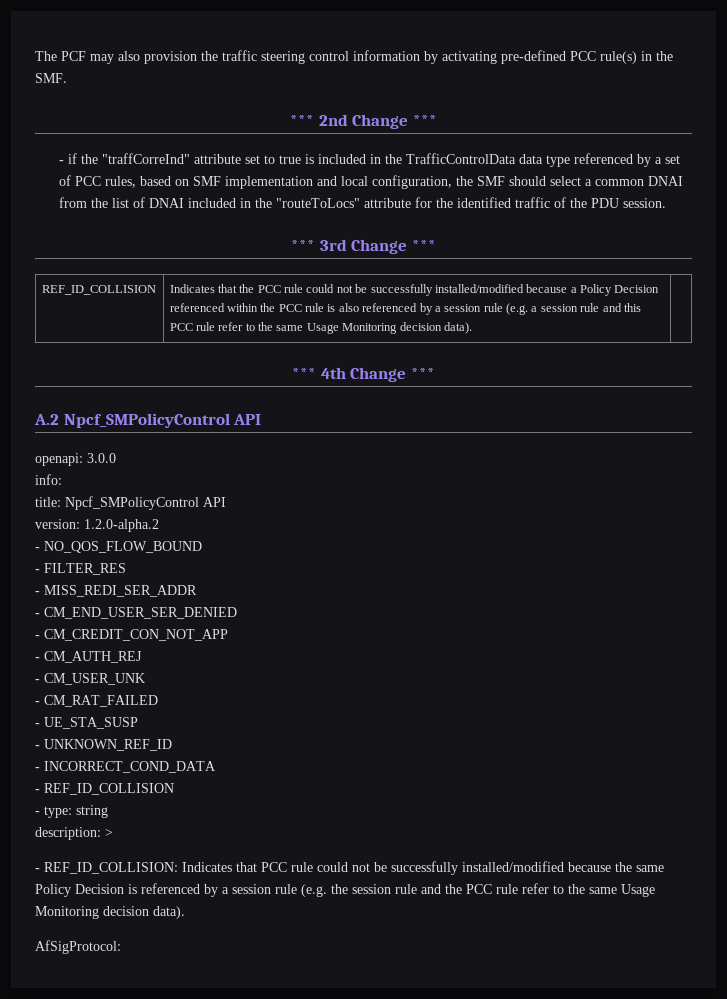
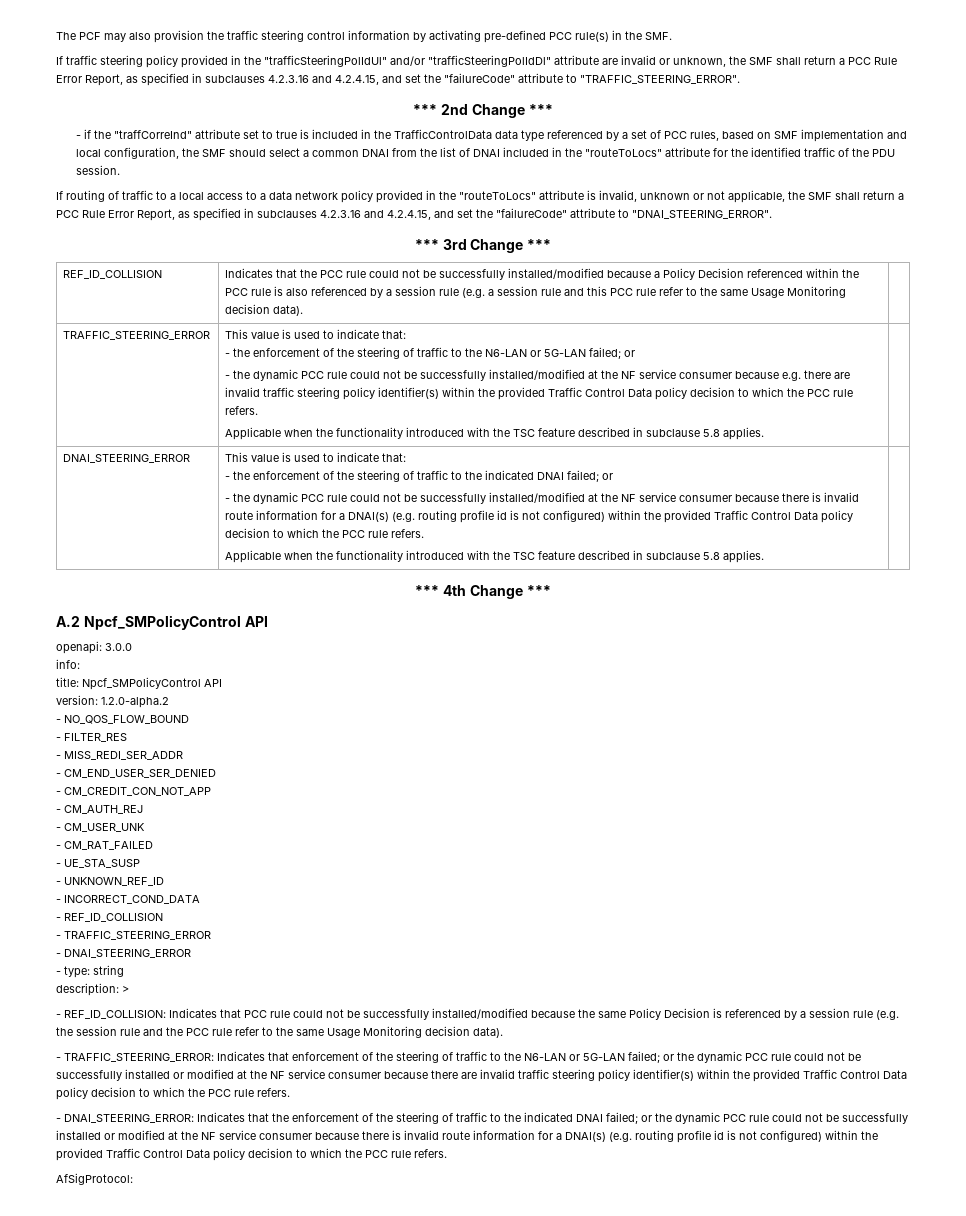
+ If traffic steering policy provided in the "trafficSteeringPolIdUl" and/or "trafficSteeringPolIdDl" attribute are invalid or unknown, the SMF shall return a PCC Rule Error Report, as specified in subclauses 4.2.3.16 and 4.2.4.15, and set the "failureCode" attribute to "TRAFFIC_STEERING_ERROR".
+ If routing of traffic to a local access to a data network policy provided in the "routeToLocs" attribute is invalid, unknown or not applicable, the SMF shall return a PCC Rule Error Report, as specified in subclauses 4.2.3.16 and 4.2.4.15, and set the "failureCode" attribute to "DNAI_STEERING_ERROR".
+ TRAFFIC_STEERING_ERROR | This value is used to indicate that:
+ - the enforcement of the steering of traffic to the N6-LAN or 5G-LAN failed; or
+ - the dynamic PCC rule could not be successfully installed/modified at the NF service consumer because e.g. there are invalid traffic steering policy identifier(s) within the provided Traffic Control Data policy decision to which the PCC rule refers.
+ Applicable when the functionality introduced with the TSC feature described in subclause 5.8 applies. |
+ DNAI_STEERING_ERROR | This value is used to indicate that:
+ - the enforcement of the steering of traffic to the indicated DNAI failed; or
+ - the dynamic PCC rule could not be successfully installed/modified at the NF service consumer because there is invalid route information for a DNAI(s) (e.g. routing profile id is not configured) within the provided Traffic Control Data policy decision to which the PCC rule refers.
+ Applicable when the functionality introduced with the TSC feature described in subclause 5.8 applies.
+ - TRAFFIC_STEERING_ERROR
+ - DNAI_STEERING_ERROR
+ - TRAFFIC_STEERING_ERROR: Indicates that enforcement of the steering of traffic to the N6-LAN or 5G-LAN failed; or the dynamic PCC rule could not be successfully installed or modified at the NF service consumer because there are invalid traffic steering policy identifier(s) within the provided Traffic Control Data policy decision to which the PCC rule refers.
+ - DNAI_STEERING_ERROR: Indicates that the enforcement of the steering of traffic to the indicated DNAI failed; or the dynamic PCC rule could not be successfully installed or modified at the NF service consumer because there is invalid route information for a DNAI(s) (e.g. routing profile id is not configured) within the provided Traffic Control Data policy decision to which the PCC rule refers.

